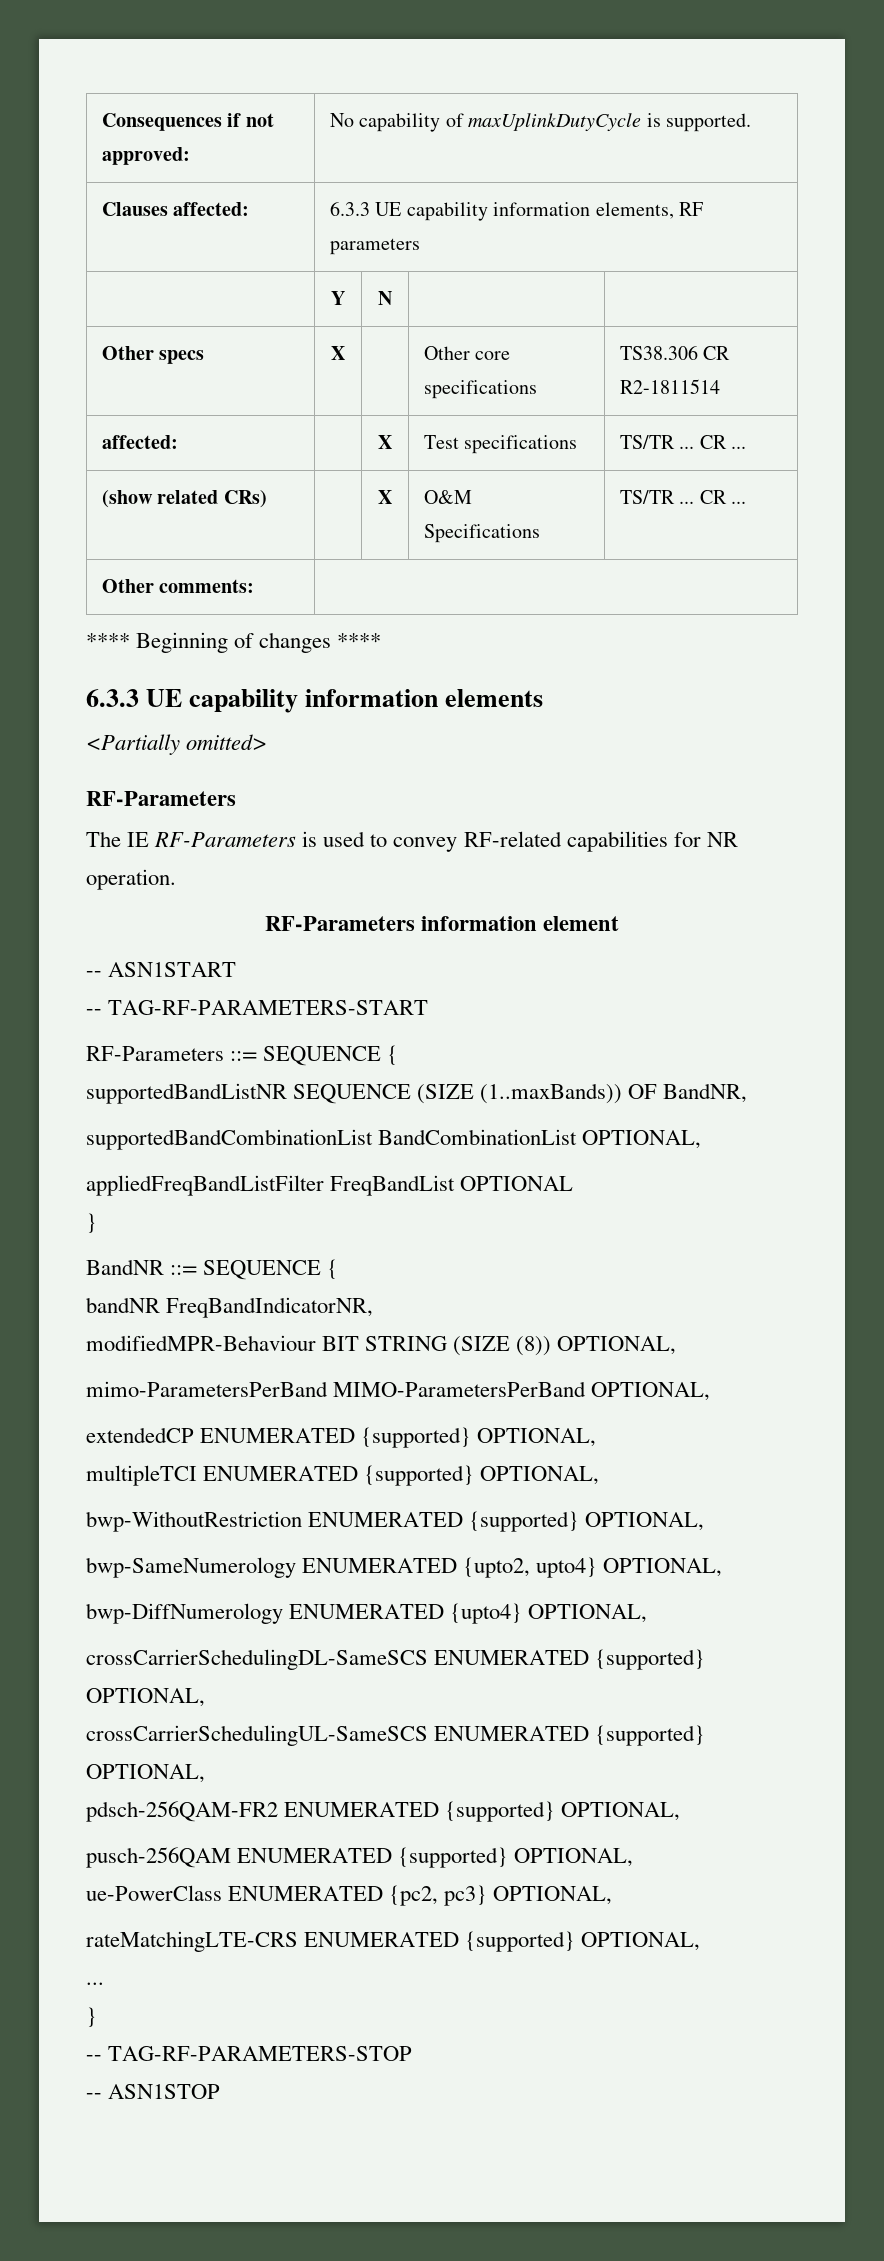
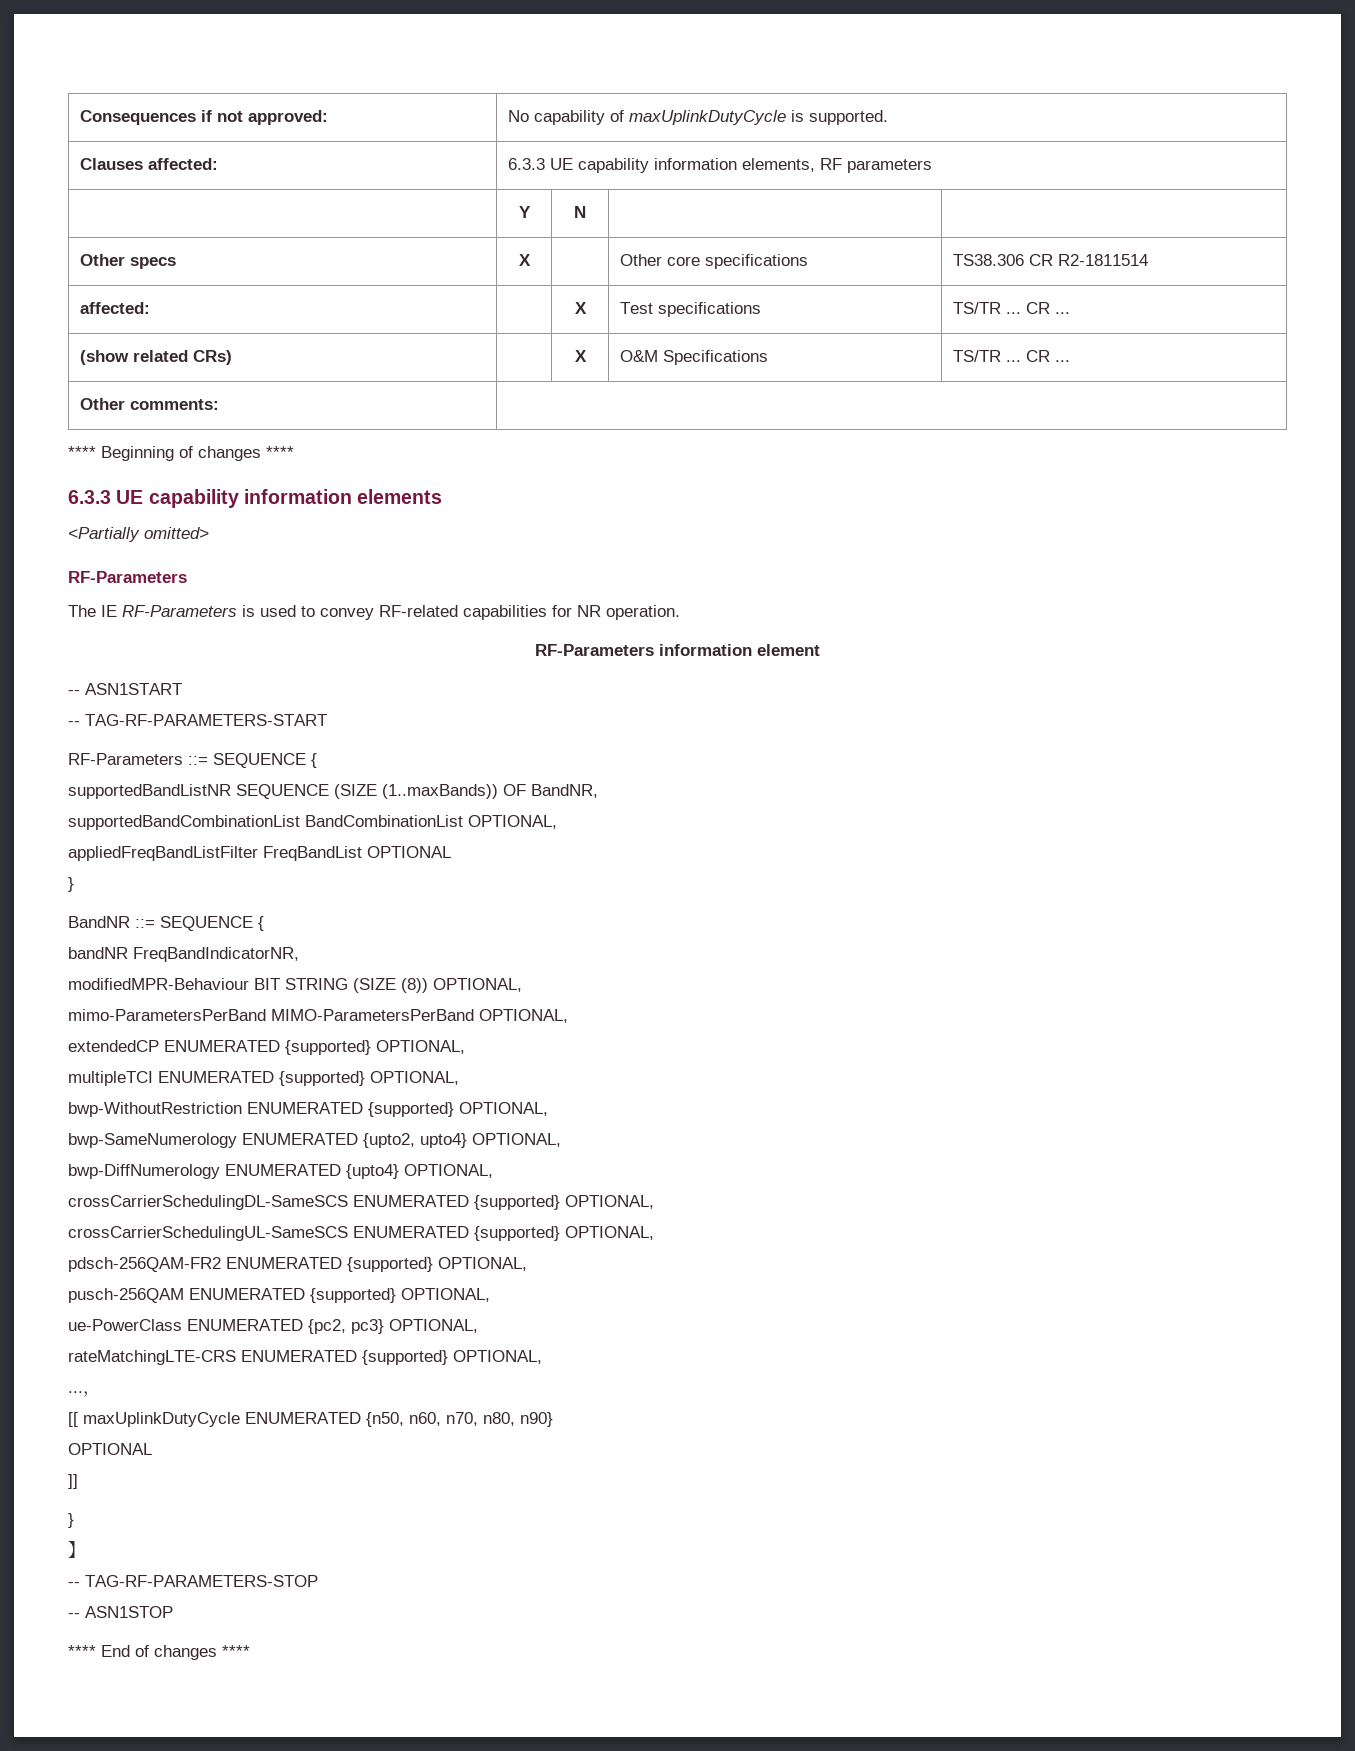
  rateMatchingLTE-CRS ENUMERATED {supported} OPTIONAL,
- ...
+ ...，
+ [[ maxUplinkDutyCycle ENUMERATED {n50, n60, n70, n80, n90}
+ OPTIONAL
+ ]]
  }
+ 】
+ **** End of changes ****

